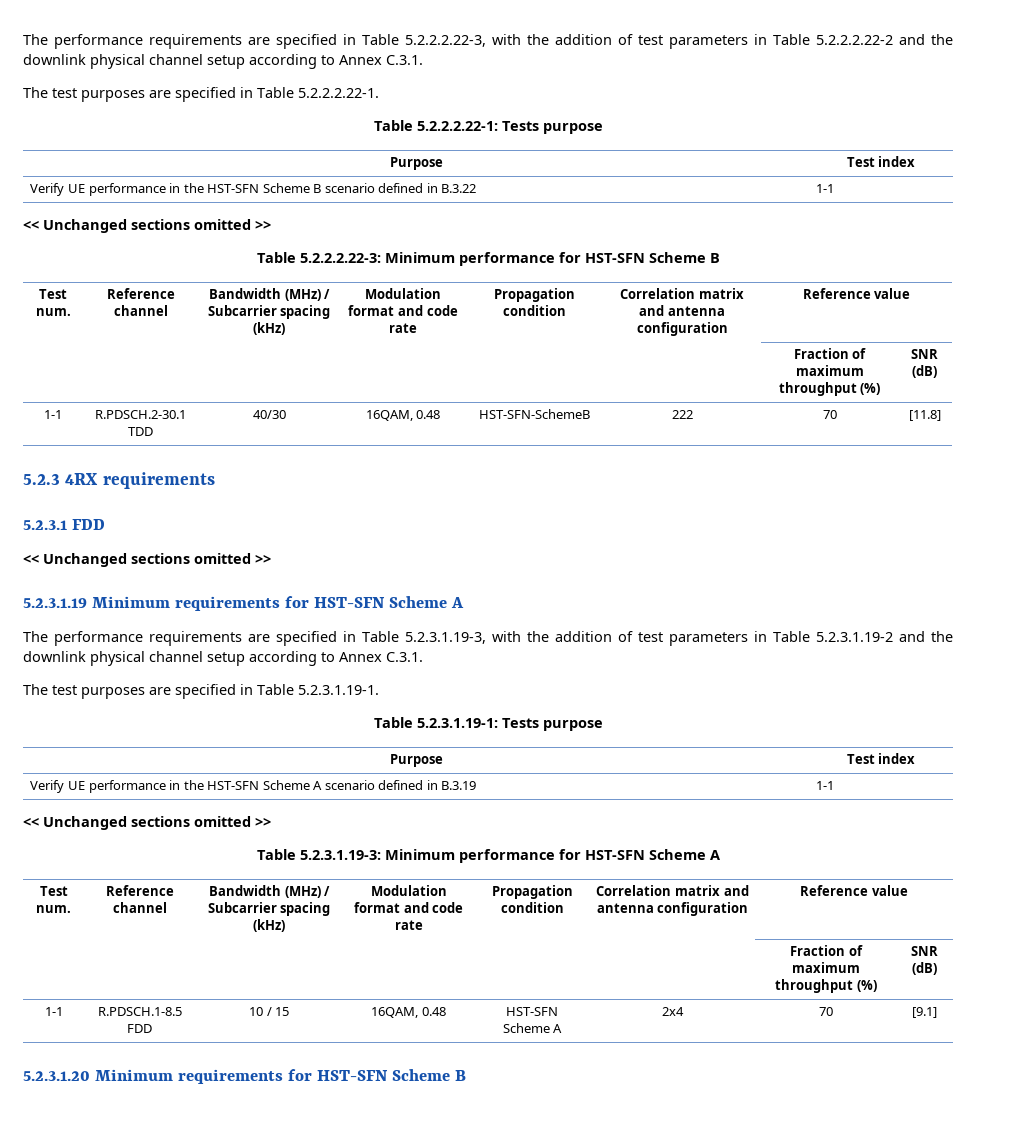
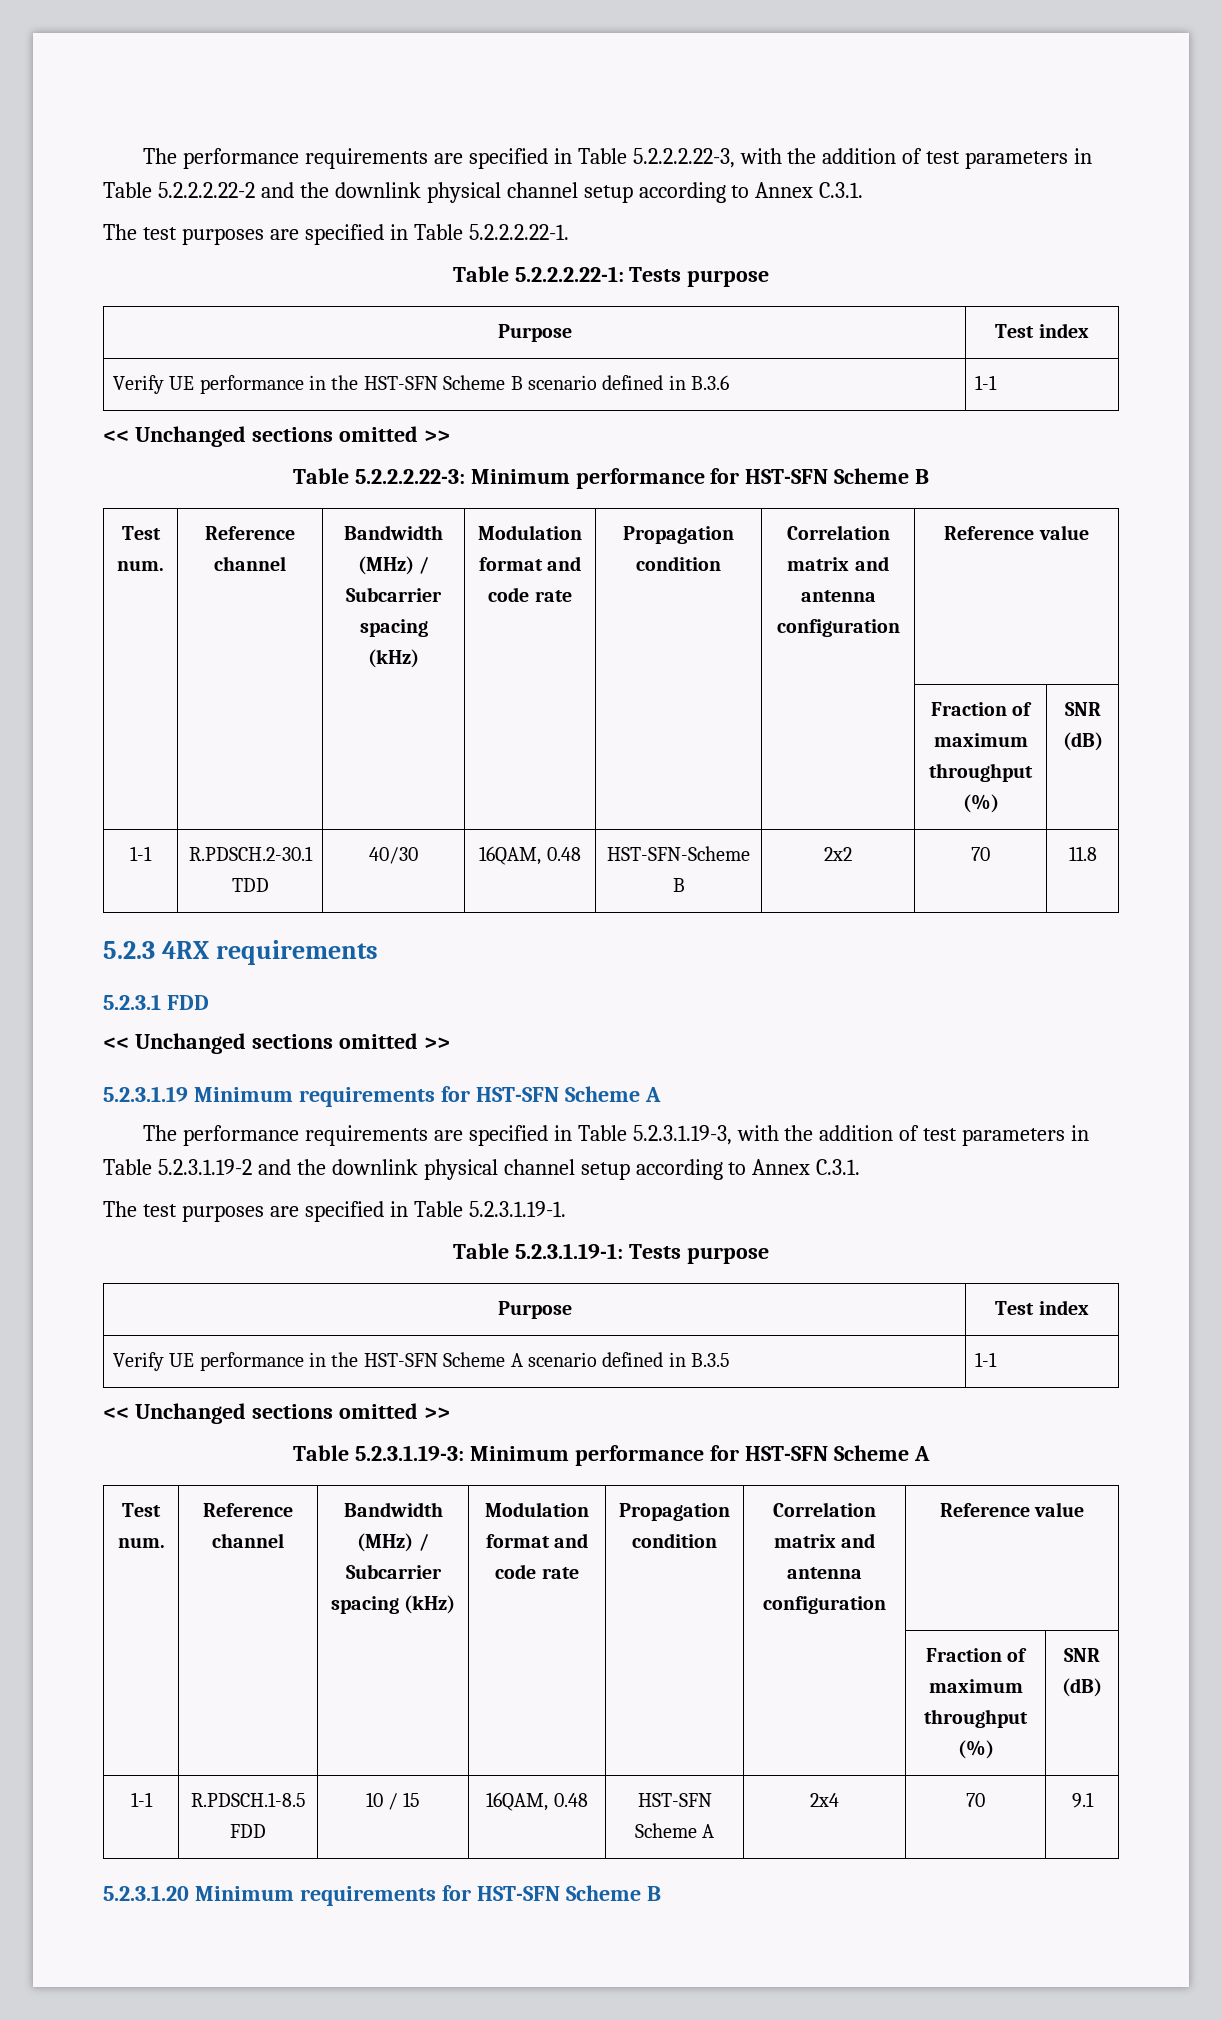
- Verify UE performance in the HST-SFN Scheme B scenario defined in B.3.22 | 1-1
+ Verify UE performance in the HST-SFN Scheme B scenario defined in B.3.6 | 1-1
- 1-1 | R.PDSCH.2-30.1 TDD | 40/30 | 16QAM, 0.48 | HST-SFN-SchemeB | 222 | 70 | [11.8]
+ 1-1 | R.PDSCH.2-30.1 TDD | 40/30 | 16QAM, 0.48 | HST-SFN-Scheme B | 2x2 | 70 | 11.8
- Verify UE performance in the HST-SFN Scheme A scenario defined in B.3.19 | 1-1
+ Verify UE performance in the HST-SFN Scheme A scenario defined in B.3.5 | 1-1
- 1-1 | R.PDSCH.1-8.5 FDD | 10 / 15 | 16QAM, 0.48 | HST-SFN Scheme A | 2x4 | 70 | [9.1]
+ 1-1 | R.PDSCH.1-8.5 FDD | 10 / 15 | 16QAM, 0.48 | HST-SFN Scheme A | 2x4 | 70 | 9.1

